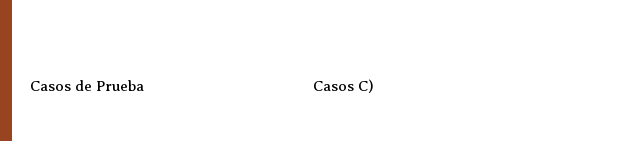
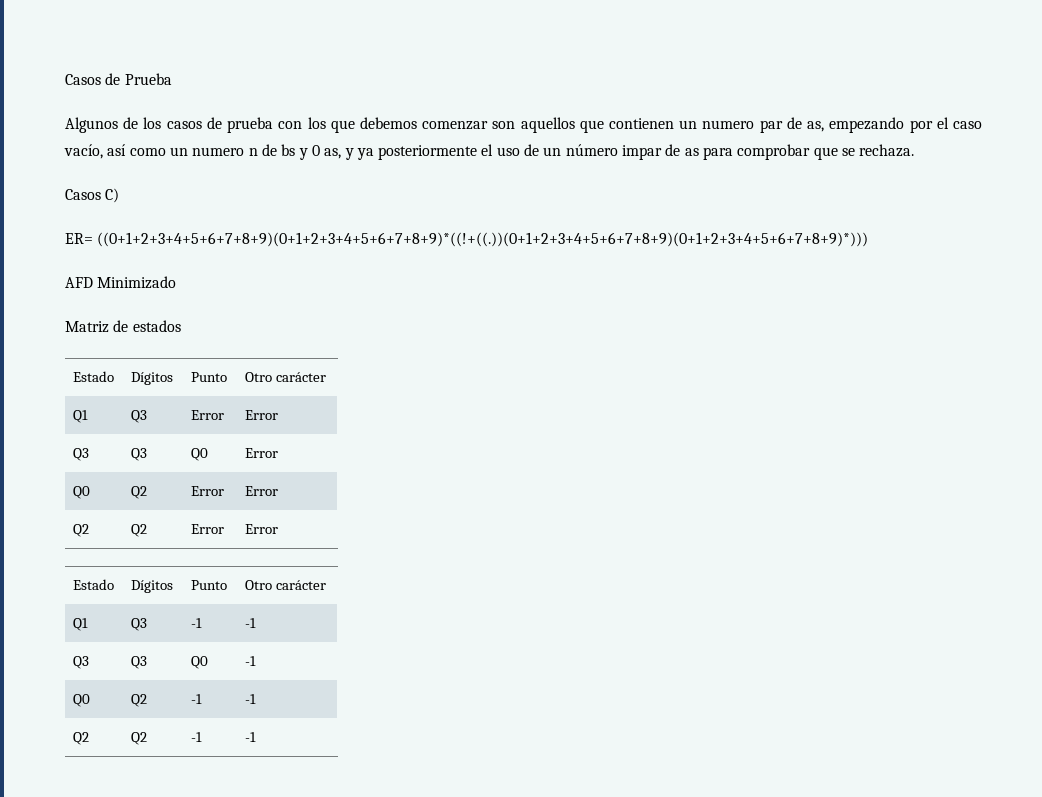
+ Algunos de los casos de prueba con los que debemos comenzar son aquellos que contienen un numero par de as, empezando por el caso vacío, así como un numero n de bs y 0 as, y ya posteriormente el uso de un número impar de as para comprobar que se rechaza.
  Casos C)
+ ER= ((0+1+2+3+4+5+6+7+8+9)(0+1+2+3+4+5+6+7+8+9)*((!+((.))(0+1+2+3+4+5+6+7+8+9)(0+1+2+3+4+5+6+7+8+9)*)))
+ AFD Minimizado
+ Matriz de estados
+ Estado | Dígitos | Punto | Otro carácter
+ Q1 | Q3 | Error | Error
+ Q3 | Q3 | Q0 | Error
+ Q0 | Q2 | Error | Error
+ Q2 | Q2 | Error | Error
+ Estado | Dígitos | Punto | Otro carácter
+ Q1 | Q3 | -1 | -1
+ Q3 | Q3 | Q0 | -1
+ Q0 | Q2 | -1 | -1
+ Q2 | Q2 | -1 | -1

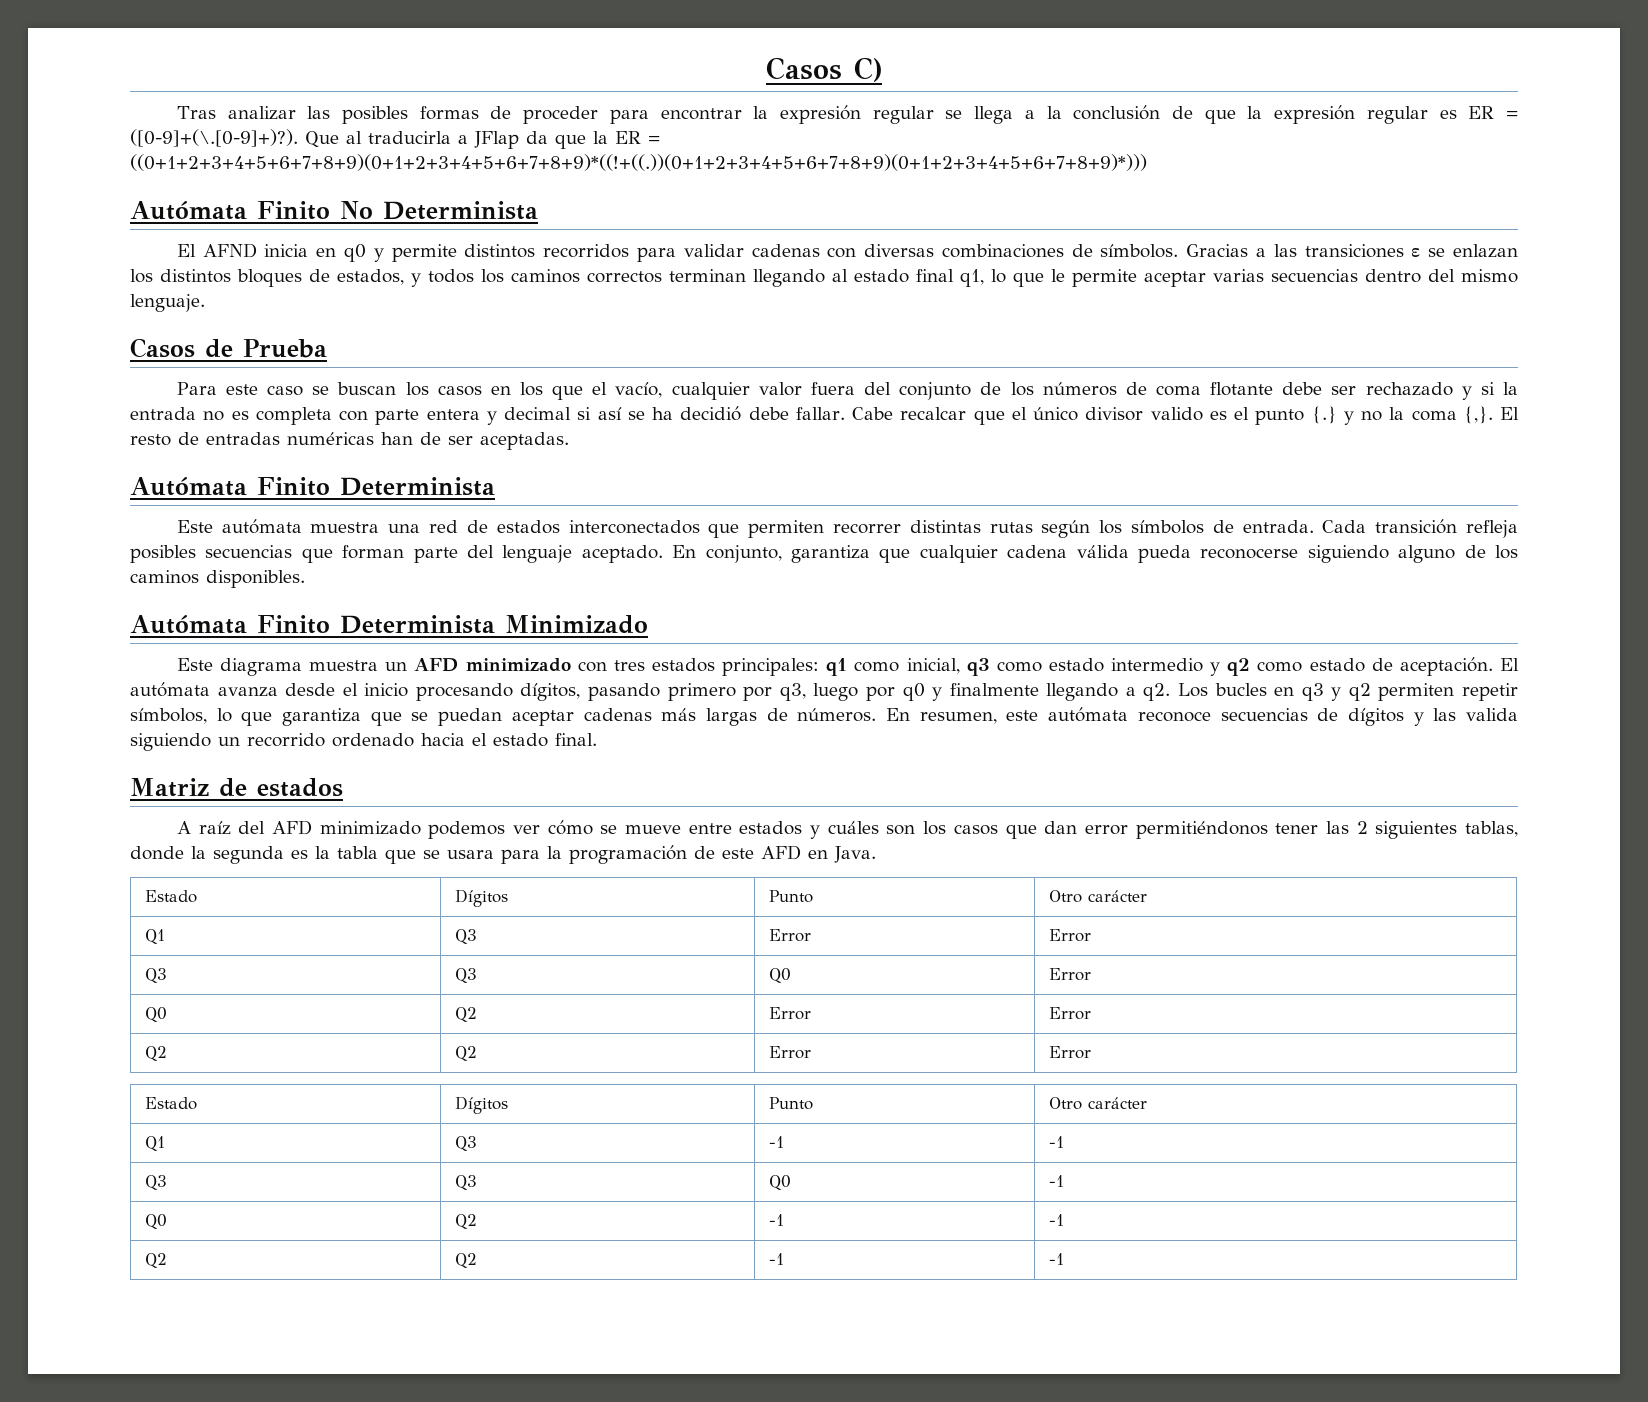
+ Casos C)
+ Tras analizar las posibles formas de proceder para encontrar la expresión regular se llega a la conclusión de que la expresión regular es ER = ([0-9]+(\.[0-9]+)?). Que al traducirla a JFlap da que la ER = ((0+1+2+3+4+5+6+7+8+9)(0+1+2+3+4+5+6+7+8+9)*((!+((.))(0+1+2+3+4+5+6+7+8+9)(0+1+2+3+4+5+6+7+8+9)*)))
+ Autómata Finito No Determinista
+ El AFND inicia en q0 y permite distintos recorridos para validar cadenas con diversas combinaciones de símbolos. Gracias a las transiciones ε se enlazan los distintos bloques de estados, y todos los caminos correctos terminan llegando al estado final q1, lo que le permite aceptar varias secuencias dentro del mismo lenguaje.
  Casos de Prueba
- Algunos de los casos de prueba con los que debemos comenzar son aquellos que contienen un numero par de as, empezando por el caso vacío, así como un numero n de bs y 0 as, y ya posteriormente el uso de un número impar de as para comprobar que se rechaza.
- Casos C)
- ER= ((0+1+2+3+4+5+6+7+8+9)(0+1+2+3+4+5+6+7+8+9)*((!+((.))(0+1+2+3+4+5+6+7+8+9)(0+1+2+3+4+5+6+7+8+9)*)))
- AFD Minimizado
+ Para este caso se buscan los casos en los que el vacío, cualquier valor fuera del conjunto de los números de coma flotante debe ser rechazado y si la entrada no es completa con parte entera y decimal si así se ha decidió debe fallar. Cabe recalcar que el único divisor valido es el punto {.} y no la coma {,}. El resto de entradas numéricas han de ser aceptadas.
+ Autómata Finito Determinista
+ Este autómata muestra una red de estados interconectados que permiten recorrer distintas rutas según los símbolos de entrada. Cada transición refleja posibles secuencias que forman parte del lenguaje aceptado. En conjunto, garantiza que cualquier cadena válida pueda reconocerse siguiendo alguno de los caminos disponibles.
+ Autómata Finito Determinista Minimizado
+ Este diagrama muestra un AFD minimizado con tres estados principales: q1 como inicial, q3 como estado intermedio y q2 como estado de aceptación. El autómata avanza desde el inicio procesando dígitos, pasando primero por q3, luego por q0 y finalmente llegando a q2. Los bucles en q3 y q2 permiten repetir símbolos, lo que garantiza que se puedan aceptar cadenas más largas de números. En resumen, este autómata reconoce secuencias de dígitos y las valida siguiendo un recorrido ordenado hacia el estado final.
  Matriz de estados
+ A raíz del AFD minimizado podemos ver cómo se mueve entre estados y cuáles son los casos que dan error permitiéndonos tener las 2 siguientes tablas, donde la segunda es la tabla que se usara para la programación de este AFD en Java.

